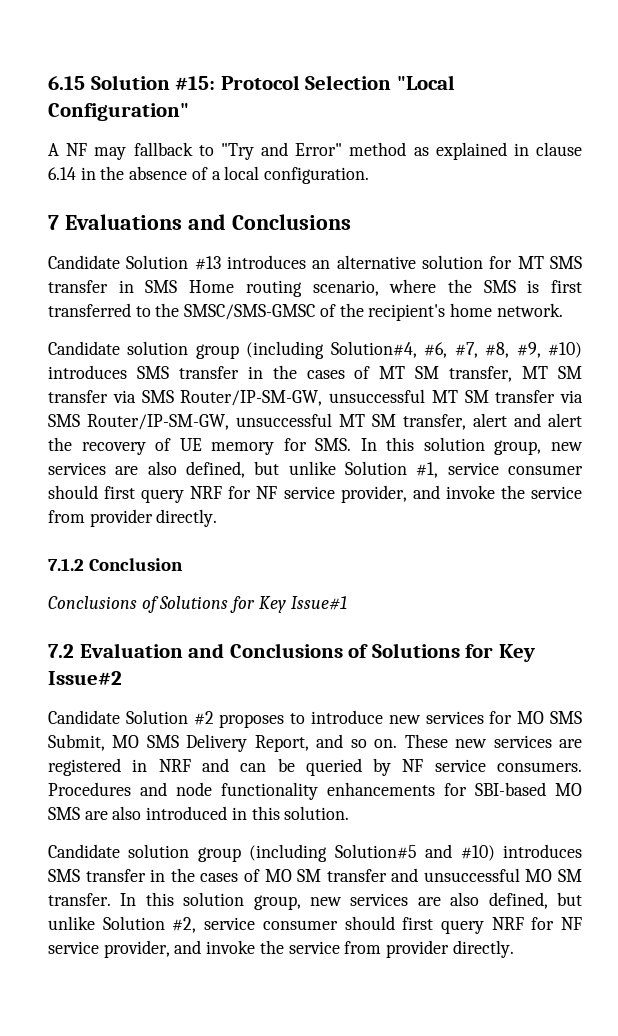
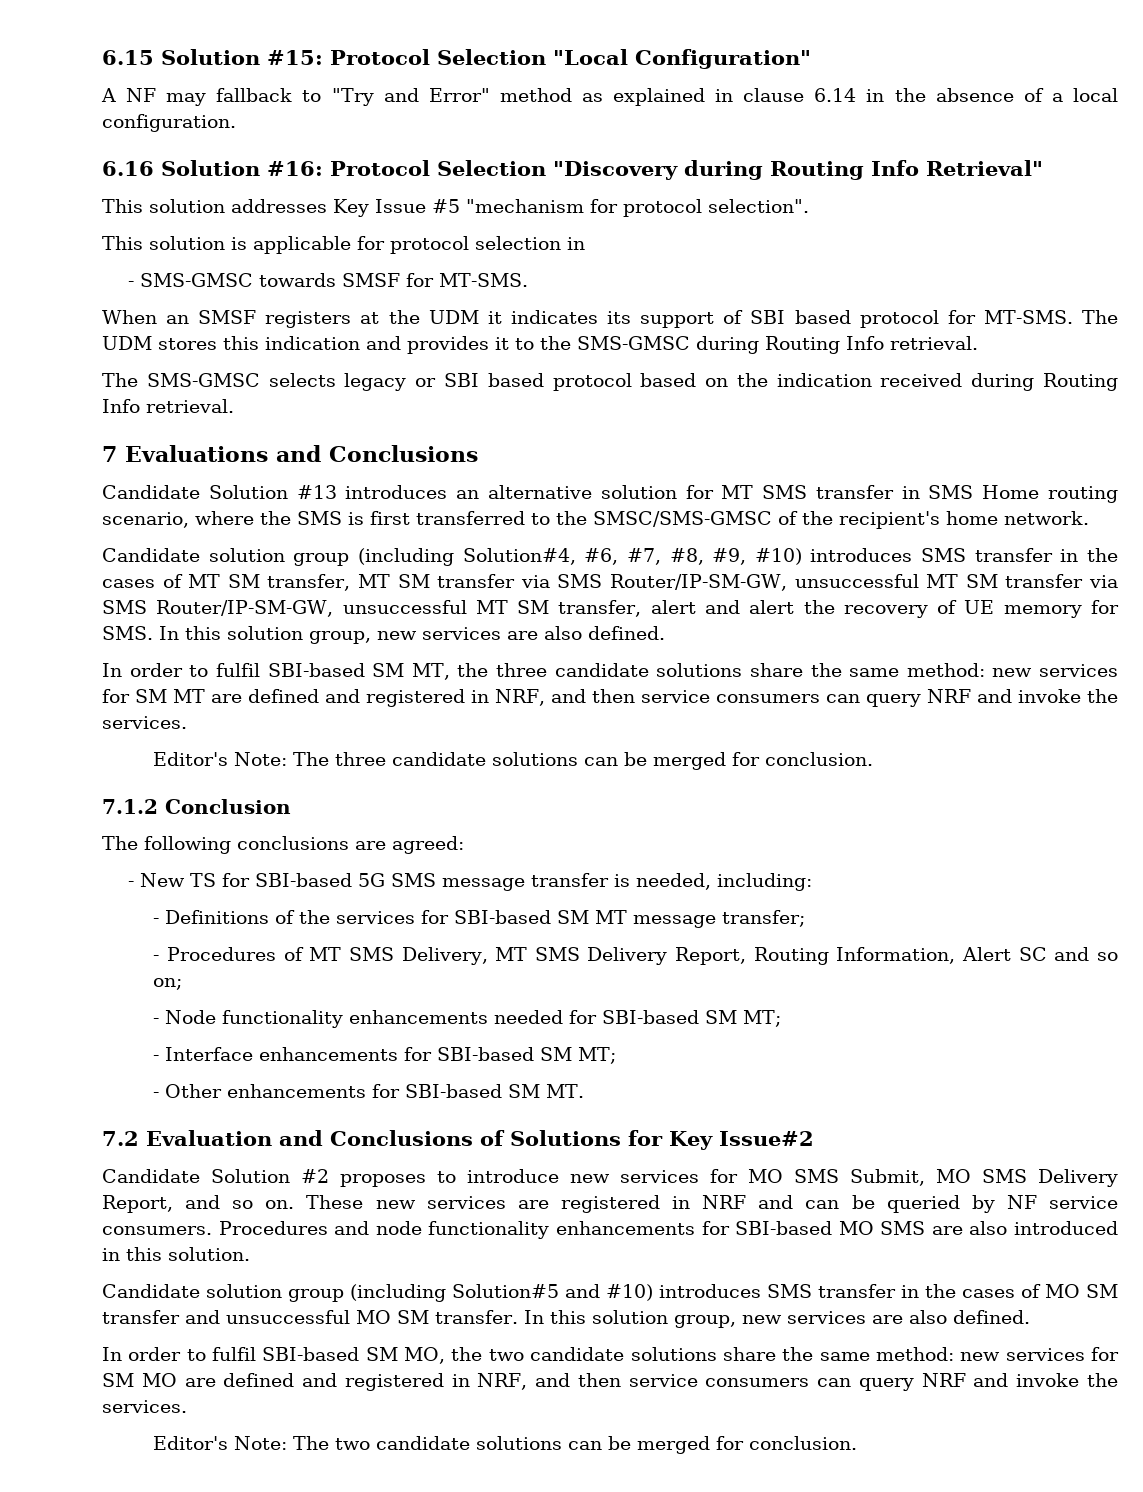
+ 6.16 Solution #16: Protocol Selection "Discovery during Routing Info Retrieval"
+ This solution addresses Key Issue #5 "mechanism for protocol selection".
+ This solution is applicable for protocol selection in
+ - SMS-GMSC towards SMSF for MT-SMS.
+ When an SMSF registers at the UDM it indicates its support of SBI based protocol for MT-SMS. The UDM stores this indication and provides it to the SMS-GMSC during Routing Info retrieval.
+ The SMS-GMSC selects legacy or SBI based protocol based on the indication received during Routing Info retrieval.
- Candidate solution group (including Solution#4, #6, #7, #8, #9, #10) introduces SMS transfer in the cases of MT SM transfer, MT SM transfer via SMS Router/IP-SM-GW, unsuccessful MT SM transfer via SMS Router/IP-SM-GW, unsuccessful MT SM transfer, alert and alert the recovery of UE memory for SMS. In this solution group, new services are also defined, but unlike Solution #1, service consumer should first query NRF for NF service provider, and invoke the service from provider directly.
+ Candidate solution group (including Solution#4, #6, #7, #8, #9, #10) introduces SMS transfer in the cases of MT SM transfer, MT SM transfer via SMS Router/IP-SM-GW, unsuccessful MT SM transfer via SMS Router/IP-SM-GW, unsuccessful MT SM transfer, alert and alert the recovery of UE memory for SMS. In this solution group, new services are also defined.
+ In order to fulfil SBI-based SM MT, the three candidate solutions share the same method: new services for SM MT are defined and registered in NRF, and then service consumers can query NRF and invoke the services.
+ Editor's Note: The three candidate solutions can be merged for conclusion.
  7.1.2 Conclusion
- Conclusions of Solutions for Key Issue#1
+ The following conclusions are agreed:
+ - New TS for SBI-based 5G SMS message transfer is needed, including:
+ - Definitions of the services for SBI-based SM MT message transfer;
+ - Procedures of MT SMS Delivery, MT SMS Delivery Report, Routing Information, Alert SC and so on;
+ - Node functionality enhancements needed for SBI-based SM MT;
+ - Interface enhancements for SBI-based SM MT;
+ - Other enhancements for SBI-based SM MT.
- Candidate solution group (including Solution#5 and #10) introduces SMS transfer in the cases of MO SM transfer and unsuccessful MO SM transfer. In this solution group, new services are also defined, but unlike Solution #2, service consumer should first query NRF for NF service provider, and invoke the service from provider directly.
+ Candidate solution group (including Solution#5 and #10) introduces SMS transfer in the cases of MO SM transfer and unsuccessful MO SM transfer. In this solution group, new services are also defined.
+ In order to fulfil SBI-based SM MO, the two candidate solutions share the same method: new services for SM MO are defined and registered in NRF, and then service consumers can query NRF and invoke the services.
+ Editor's Note: The two candidate solutions can be merged for conclusion.

